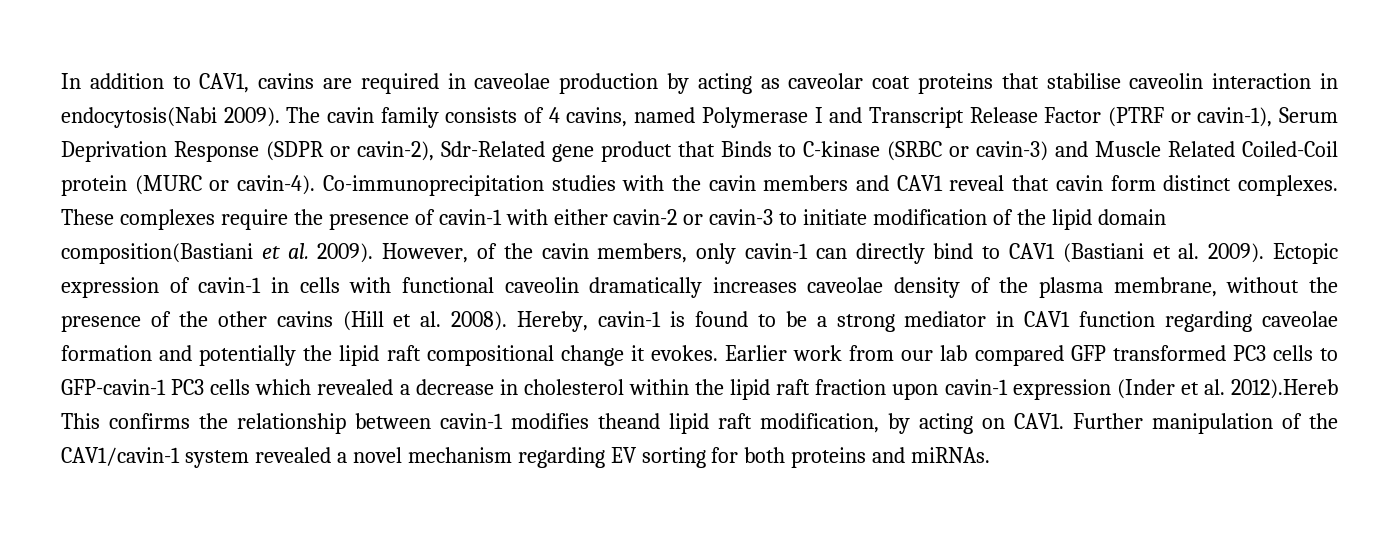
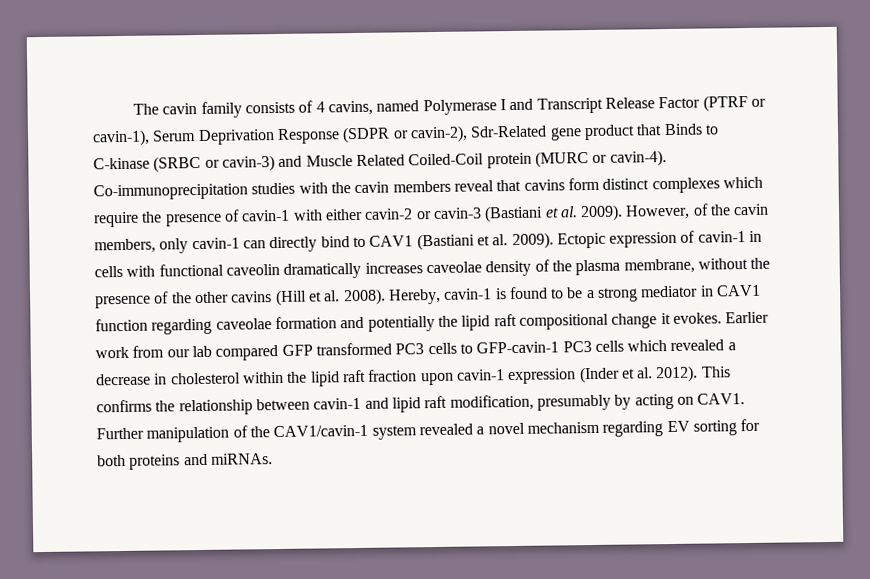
- In addition to CAV1, cavins are required in caveolae production by acting as caveolar coat proteins that stabilise caveolin interaction in endocytosis(Nabi 2009).
- Co-immunoprecipitation studies with the cavin members and CAV1 reveal that cavin form distinct complexes. These complexes require the presence of cavin-1 with either cavin-2 or cavin-3 to initiate modification of the lipid domain composition(Bastiani et al. 2009).
+ Co-immunoprecipitation studies with the cavin members reveal that cavins form distinct complexes which require the presence of cavin-1 with either cavin-2 or cavin-3 (Bastiani et al. 2009).
- Earlier work from our lab compared GFP transformed PC3 cells to GFP-cavin-1 PC3 cells which revealed a decrease in cholesterol within the lipid raft fraction upon cavin-1 expression (Inder et al. 2012).Hereb This confirms the relationship between cavin-1 modifies theand lipid raft modification, by acting on CAV1.
+ Earlier work from our lab compared GFP transformed PC3 cells to GFP-cavin-1 PC3 cells which revealed a decrease in cholesterol within the lipid raft fraction upon cavin-1 expression (Inder et al. 2012). This confirms the relationship between cavin-1 and lipid raft modification, presumably by acting on CAV1.

